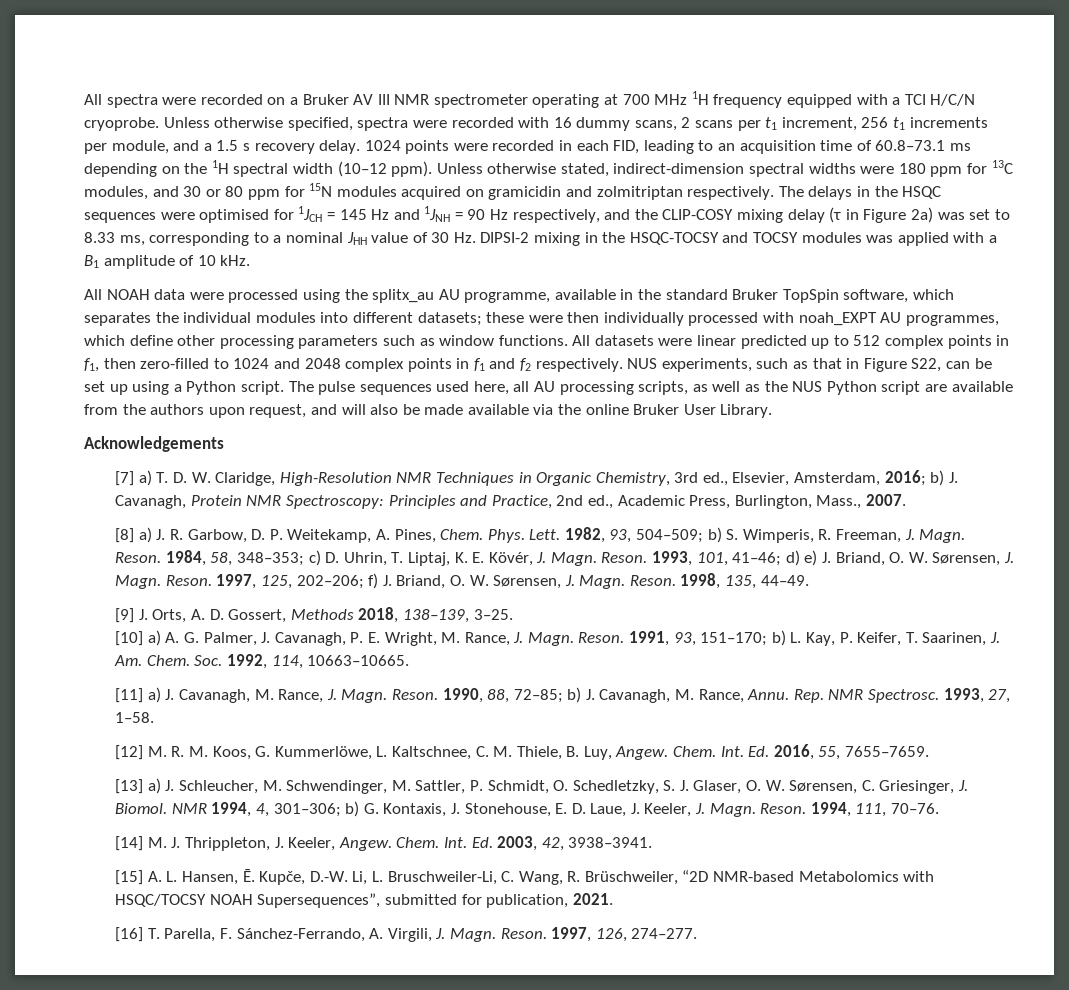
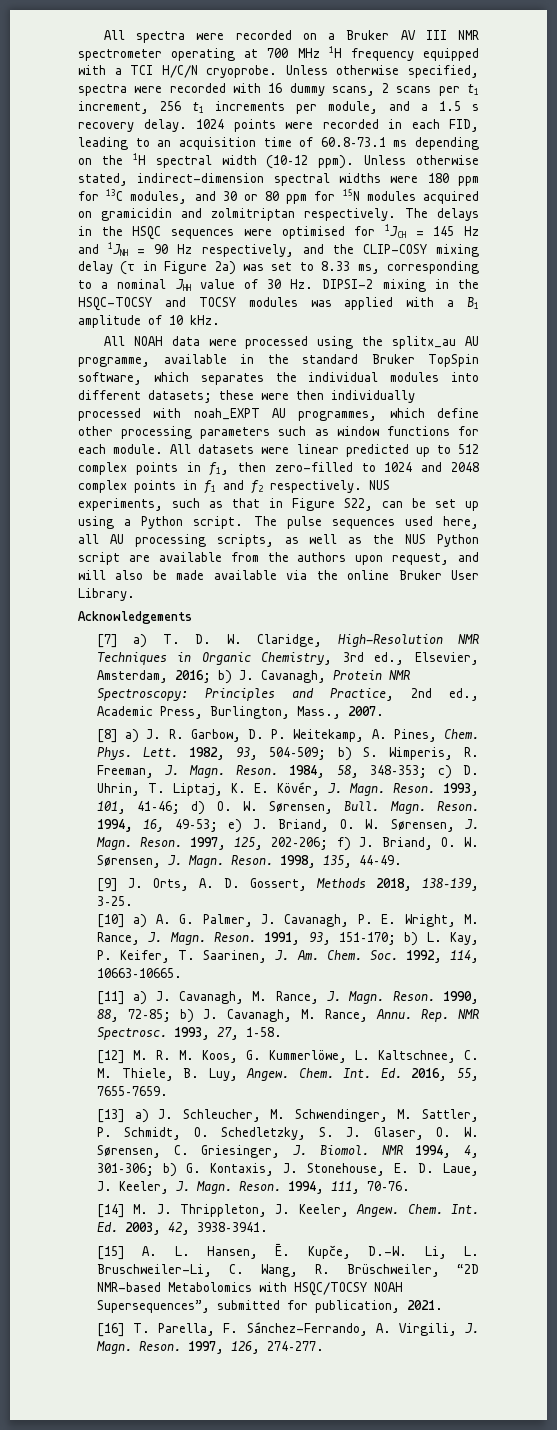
- All NOAH data were processed using the splitx_au AU programme, available in the standard Bruker TopSpin software, which separates the individual modules into different datasets; these were then individually processed with noah_EXPT AU programmes, which define other processing parameters such as window functions.
+ All NOAH data were processed using the splitx_au AU programme, available in the standard Bruker TopSpin software, which separates the individual modules into different datasets; these were then individually processed with noah_EXPT AU programmes, which define other processing parameters such as window functions for each module.
- 1993, 101, 41–46; d) e) J. Briand, O. W. Sørensen, J. Magn.
+ 1993, 101, 41–46; d) O. W. Sørensen, Bull. Magn. Reson. 1994, 16, 49–53; e) J. Briand, O. W. Sørensen, J. Magn.

